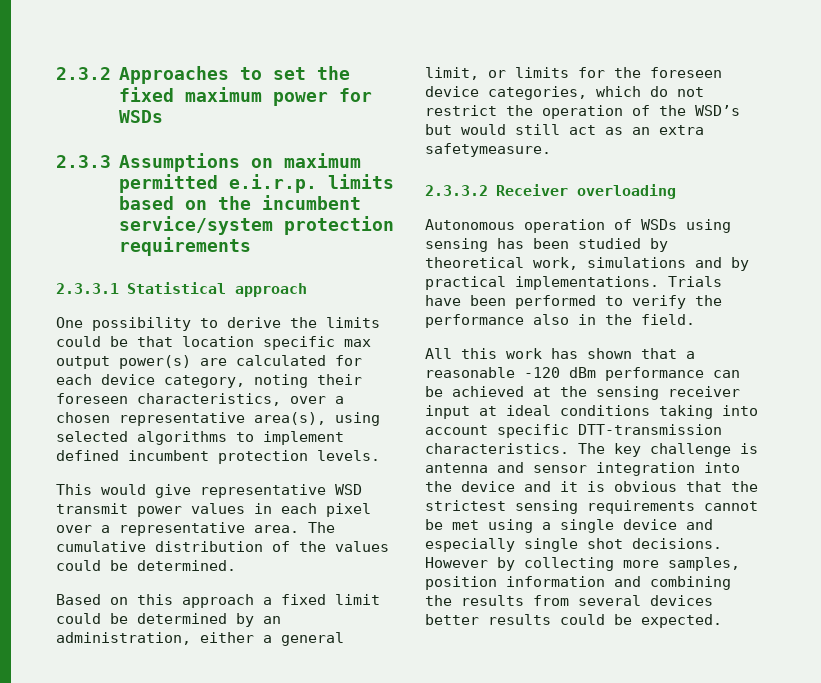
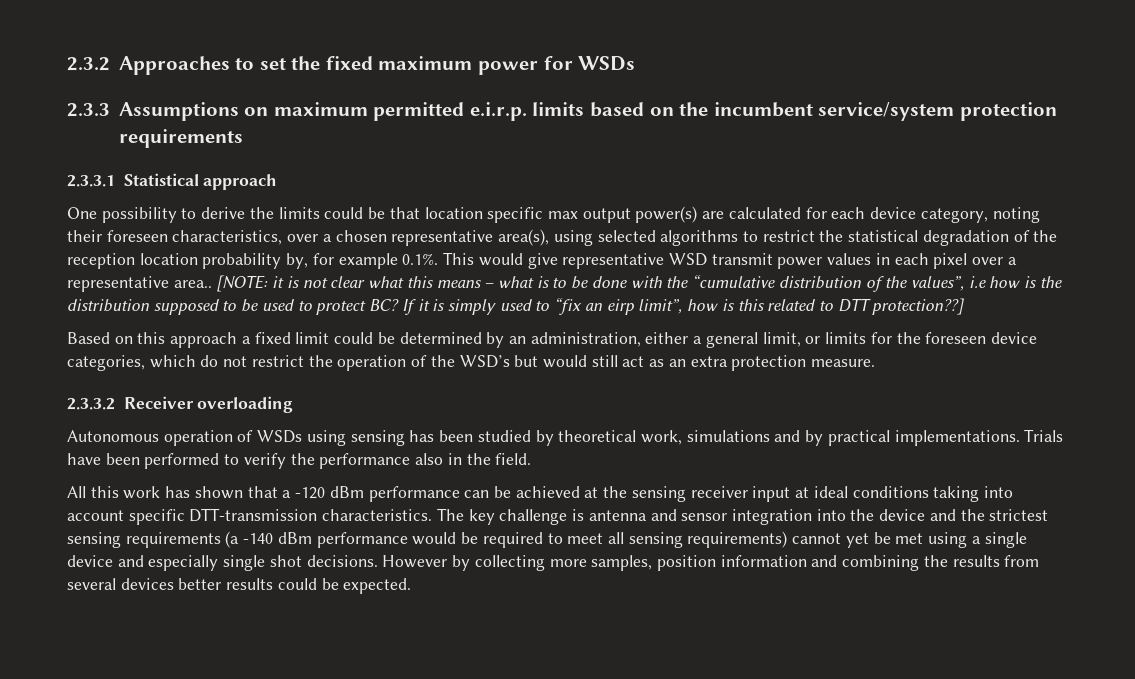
- One possibility to derive the limits could be that location specific max output power(s) are calculated for each device category, noting their foreseen characteristics, over a chosen representative area(s), using selected algorithms to implement defined incumbent protection levels.
- This would give representative WSD transmit power values in each pixel over a representative area. The cumulative distribution of the values could be determined.
+ One possibility to derive the limits could be that location specific max output power(s) are calculated for each device category, noting their foreseen characteristics, over a chosen representative area(s), using selected algorithms to restrict the statistical degradation of the reception location probability by, for example 0.1%. This would give representative WSD transmit power values in each pixel over a representative area.. [NOTE: it is not clear what this means – what is to be done with the “cumulative distribution of the values”, i.e how is the distribution supposed to be used to protect BC? If it is simply used to “fix an eirp limit”, how is this related to DTT protection??]
- Based on this approach a fixed limit could be determined by an administration, either a general limit, or limits for the foreseen device categories, which do not restrict the operation of the WSD’s but would still act as an extra safetymeasure.
+ Based on this approach a fixed limit could be determined by an administration, either a general limit, or limits for the foreseen device categories, which do not restrict the operation of the WSD’s but would still act as an extra protection measure.
- All this work has shown that a reasonable -120 dBm performance can be achieved at the sensing receiver input at ideal conditions taking into account specific DTT-transmission characteristics.
+ All this work has shown that a -120 dBm performance can be achieved at the sensing receiver input at ideal conditions taking into account specific DTT-transmission characteristics.
- The key challenge is antenna and sensor integration into the device and it is obvious that the strictest sensing requirements cannot be met using a single device and especially single shot decisions.
+ The key challenge is antenna and sensor integration into the device and the strictest sensing requirements (a -140 dBm performance would be required to meet all sensing requirements) cannot yet be met using a single device and especially single shot decisions.

